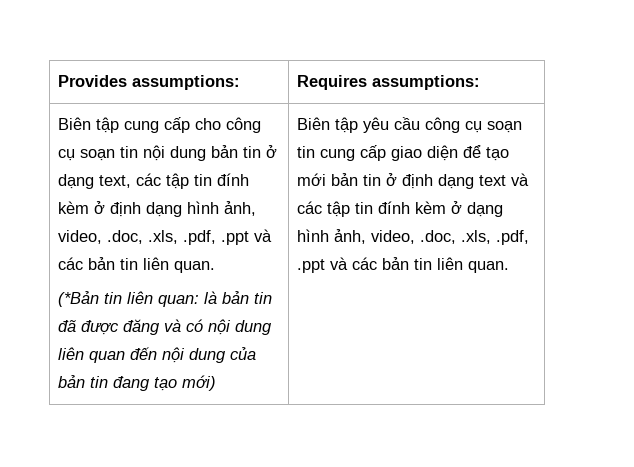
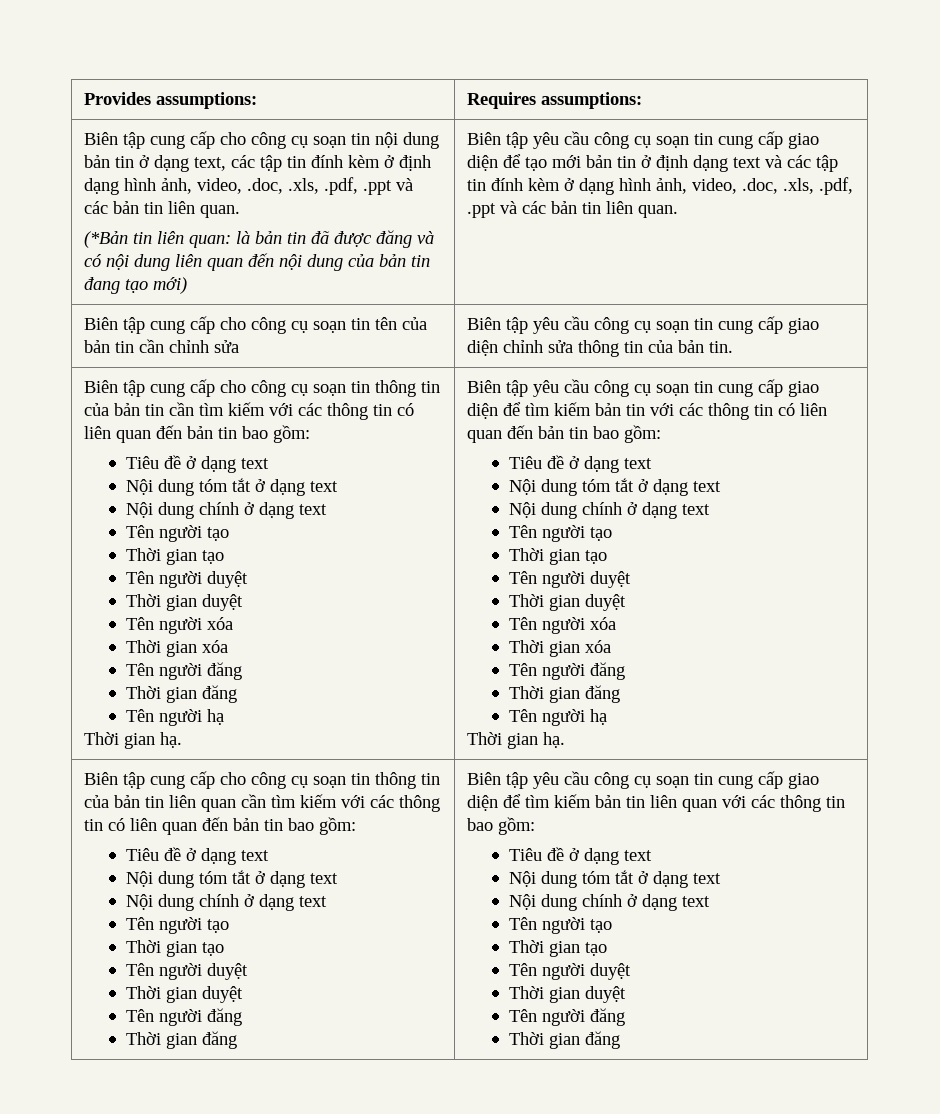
+ Biên tập cung cấp cho công cụ soạn tin tên của bản tin cần chỉnh sửa | Biên tập yêu cầu công cụ soạn tin cung cấp giao diện chỉnh sửa thông tin của bản tin.
+ Biên tập cung cấp cho công cụ soạn tin thông tin của bản tin cần tìm kiếm với các thông tin có liên quan đến bản tin bao gồm:
+ Tiêu đề ở dạng text
+ Nội dung tóm tắt ở dạng text
+ Nội dung chính ở dạng text
+ Tên người tạo
+ Thời gian tạo
+ Tên người duyệt
+ Thời gian duyệt
+ Tên người xóa
+ Thời gian xóa
+ Tên người đăng
+ Thời gian đăng
+ Tên người hạ
+ Thời gian hạ. | Biên tập yêu cầu công cụ soạn tin cung cấp giao diện để tìm kiếm bản tin với các thông tin có liên quan đến bản tin bao gồm:
+ Tiêu đề ở dạng text
+ Nội dung tóm tắt ở dạng text
+ Nội dung chính ở dạng text
+ Tên người tạo
+ Thời gian tạo
+ Tên người duyệt
+ Thời gian duyệt
+ Tên người xóa
+ Thời gian xóa
+ Tên người đăng
+ Thời gian đăng
+ Tên người hạ
+ Thời gian hạ.
+ Biên tập cung cấp cho công cụ soạn tin thông tin của bản tin liên quan cần tìm kiếm với các thông tin có liên quan đến bản tin bao gồm:
+ Tiêu đề ở dạng text
+ Nội dung tóm tắt ở dạng text
+ Nội dung chính ở dạng text
+ Tên người tạo
+ Thời gian tạo
+ Tên người duyệt
+ Thời gian duyệt
+ Tên người đăng
+ Thời gian đăng | Biên tập yêu cầu công cụ soạn tin cung cấp giao diện để tìm kiếm bản tin liên quan với các thông tin bao gồm:
+ Tiêu đề ở dạng text
+ Nội dung tóm tắt ở dạng text
+ Nội dung chính ở dạng text
+ Tên người tạo
+ Thời gian tạo
+ Tên người duyệt
+ Thời gian duyệt
+ Tên người đăng
+ Thời gian đăng

